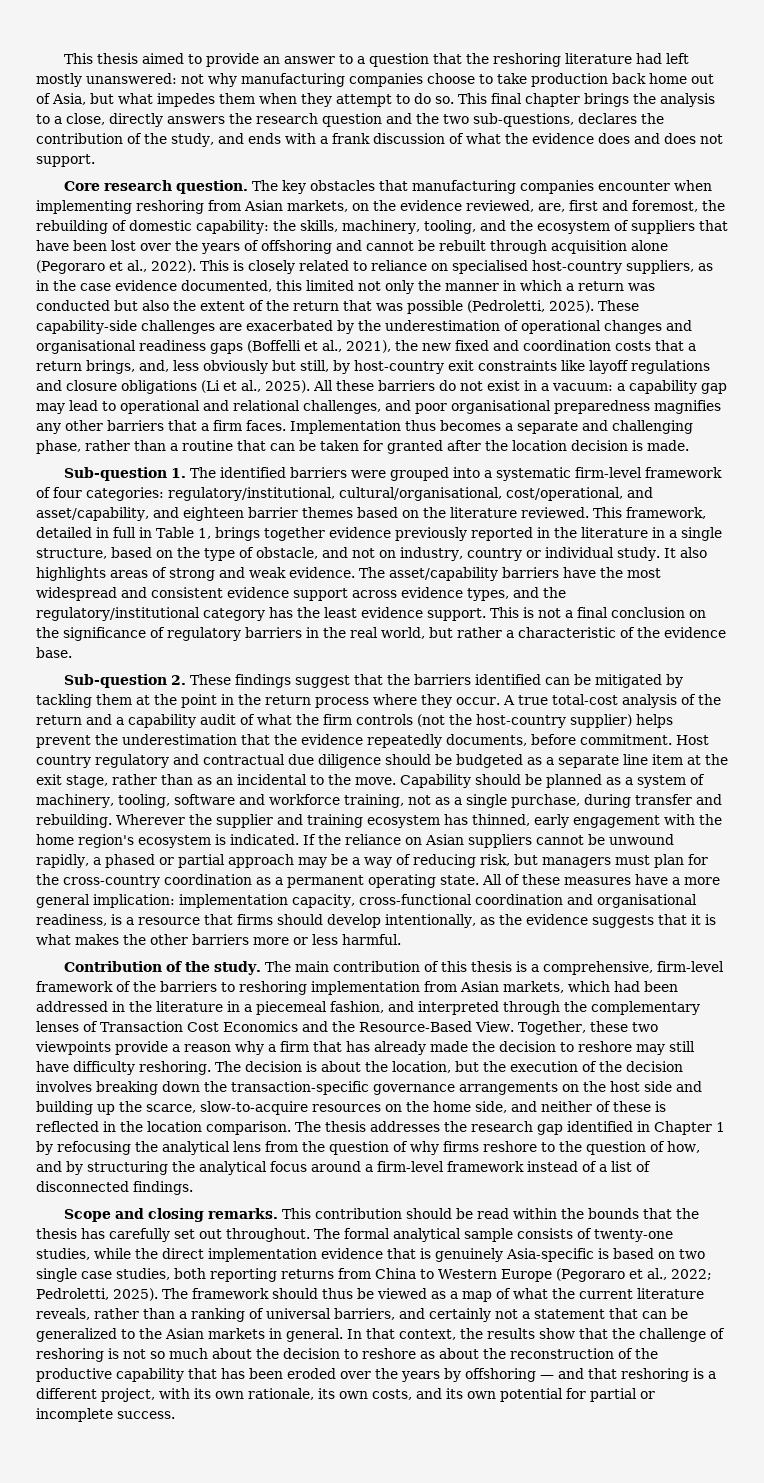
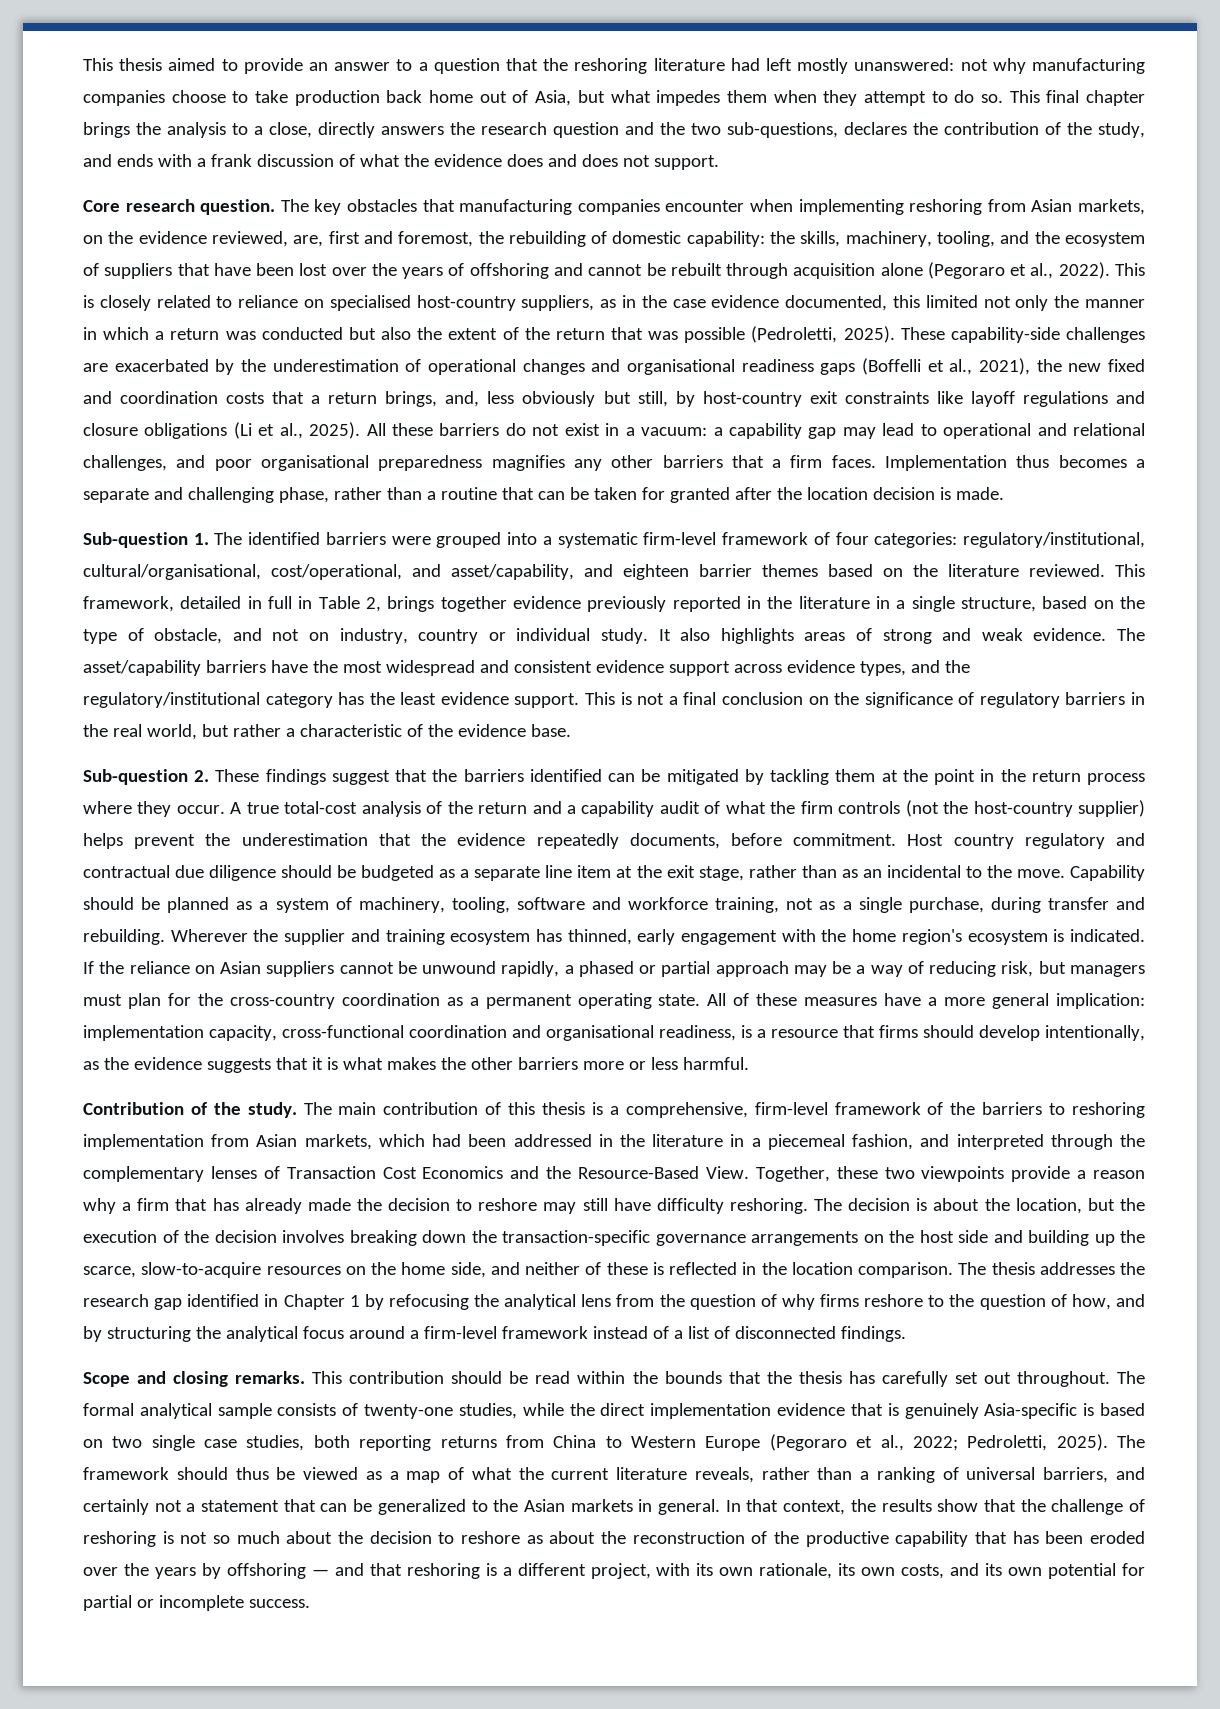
- This framework, detailed in full in Table 1, brings together evidence previously reported in the literature in a single structure, based on the type of obstacle, and not on industry, country or individual study.
+ This framework, detailed in full in Table 2, brings together evidence previously reported in the literature in a single structure, based on the type of obstacle, and not on industry, country or individual study.

